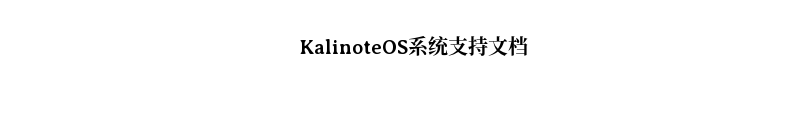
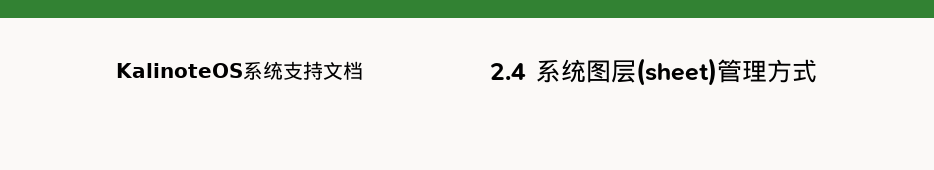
+ 2.4系统图层(sheet)管理方式

